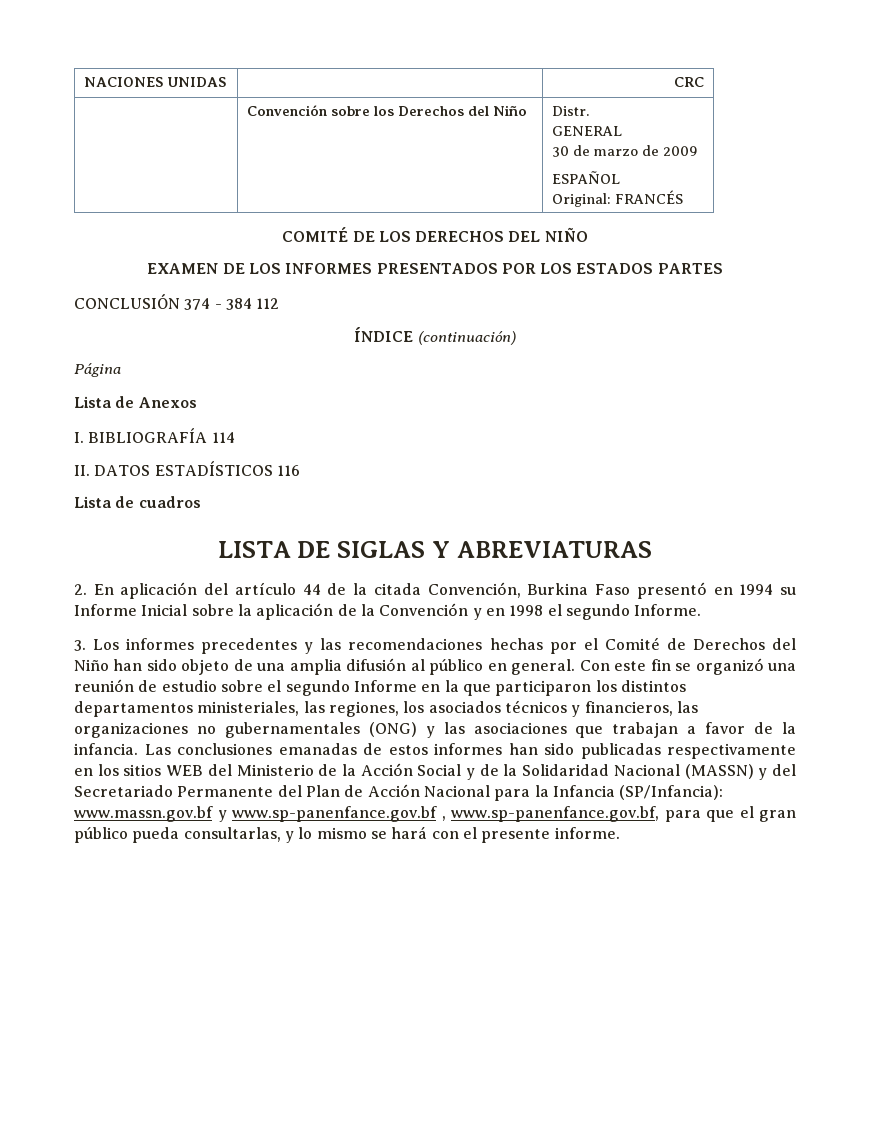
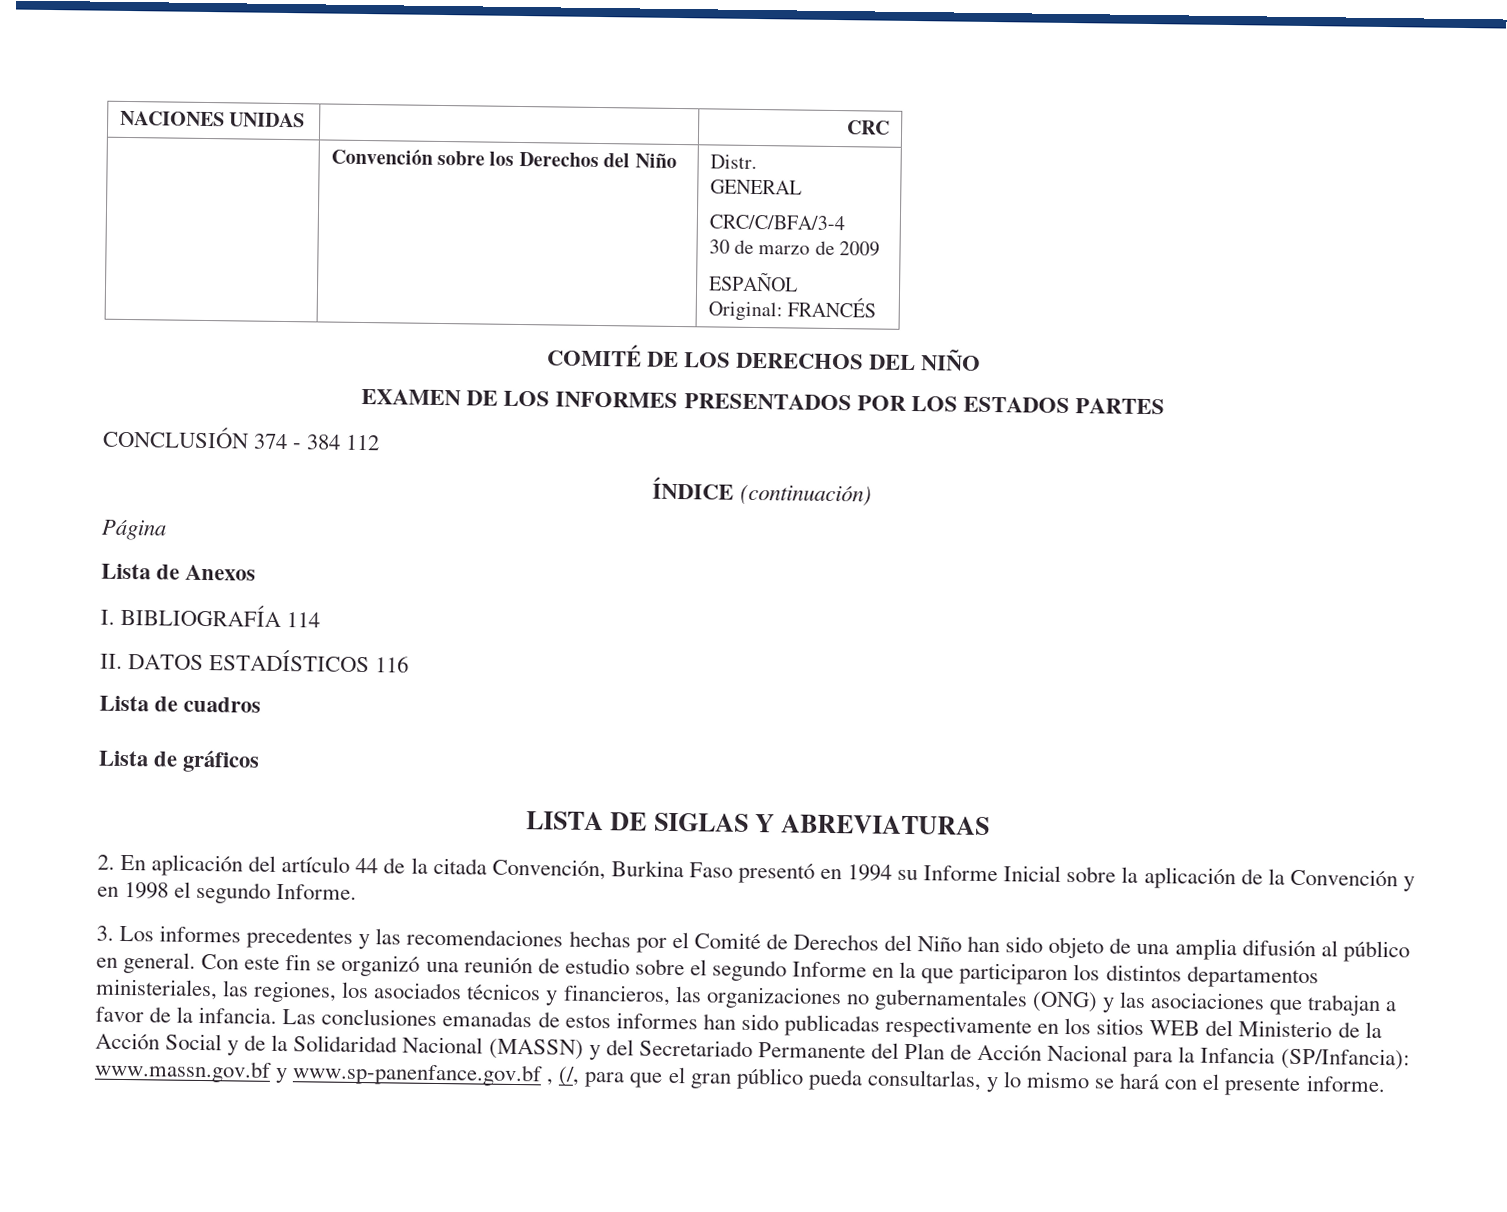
  | Convención sobre los Derechos del Niño | Distr.
  GENERAL
+ CRC/C/BFA/3-4
+ Lista de gráficos
- Las conclusiones emanadas de estos informes han sido publicadas respectivamente en los sitios WEB del Ministerio de la Acción Social y de la Solidaridad Nacional (MASSN) y del Secretariado Permanente del Plan de Acción Nacional para la Infancia (SP/Infancia): www.massn.gov.bf y www.sp-panenfance.gov.bf , www.sp-panenfance.gov.bf, para que el gran público pueda consultarlas, y lo mismo se hará con el presente informe.
+ Las conclusiones emanadas de estos informes han sido publicadas respectivamente en los sitios WEB del Ministerio de la Acción Social y de la Solidaridad Nacional (MASSN) y del Secretariado Permanente del Plan de Acción Nacional para la Infancia (SP/Infancia): www.massn.gov.bf y www.sp-panenfance.gov.bf , (/, para que el gran público pueda consultarlas, y lo mismo se hará con el presente informe.

